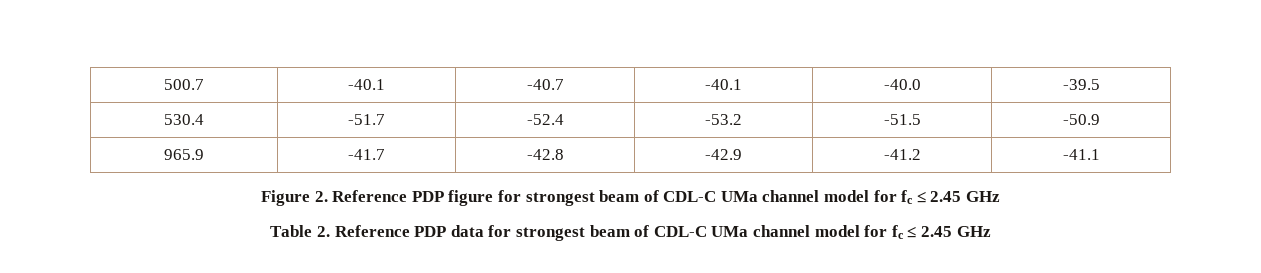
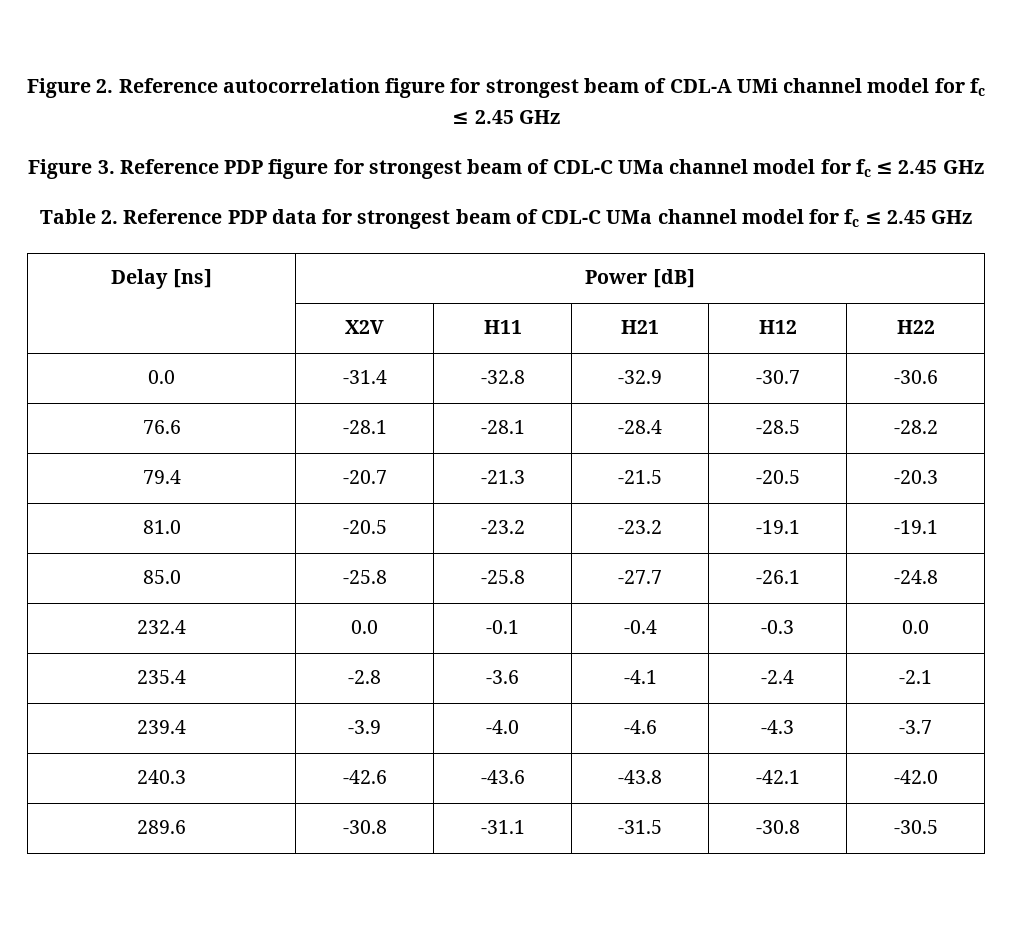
- 500.7 | -40.1 | -40.7 | -40.1 | -40.0 | -39.5
- 530.4 | -51.7 | -52.4 | -53.2 | -51.5 | -50.9
- 965.9 | -41.7 | -42.8 | -42.9 | -41.2 | -41.1
- Figure 2. Reference PDP figure for strongest beam of CDL-C UMa channel model for fc ≤ 2.45 GHz
+ Figure 2. Reference autocorrelation figure for strongest beam of CDL-A UMi channel model for fc ≤ 2.45 GHz
+ Figure 3. Reference PDP figure for strongest beam of CDL-C UMa channel model for fc ≤ 2.45 GHz
+ Delay [ns] | Power [dB]
+ | X2V | H11 | H21 | H12 | H22
+ 0.0 | -31.4 | -32.8 | -32.9 | -30.7 | -30.6
+ 76.6 | -28.1 | -28.1 | -28.4 | -28.5 | -28.2
+ 79.4 | -20.7 | -21.3 | -21.5 | -20.5 | -20.3
+ 81.0 | -20.5 | -23.2 | -23.2 | -19.1 | -19.1
+ 85.0 | -25.8 | -25.8 | -27.7 | -26.1 | -24.8
+ 232.4 | 0.0 | -0.1 | -0.4 | -0.3 | 0.0
+ 235.4 | -2.8 | -3.6 | -4.1 | -2.4 | -2.1
+ 239.4 | -3.9 | -4.0 | -4.6 | -4.3 | -3.7
+ 240.3 | -42.6 | -43.6 | -43.8 | -42.1 | -42.0
+ 289.6 | -30.8 | -31.1 | -31.5 | -30.8 | -30.5

